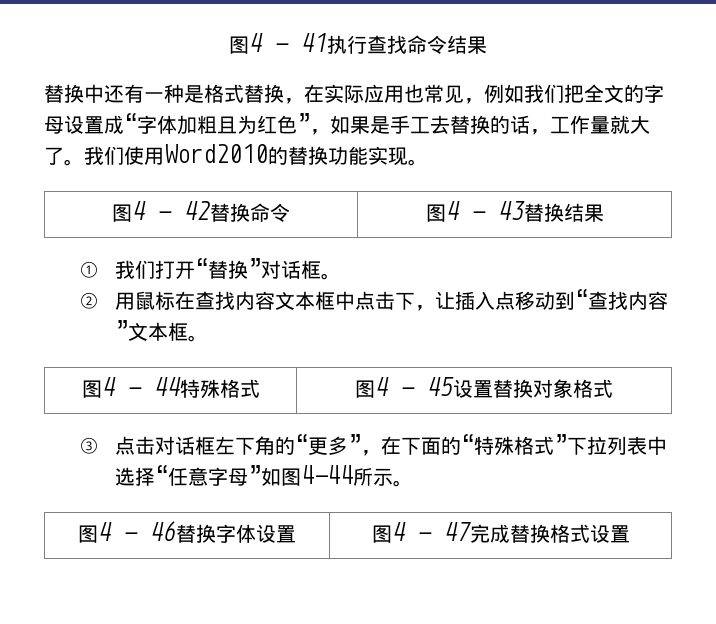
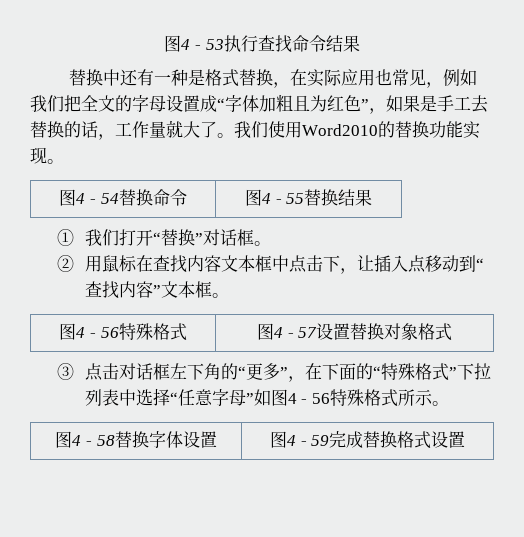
- 图4 - 41执行查找命令结果
+ 图4 - 53执行查找命令结果
- 图4 - 42替换命令 | 图4 - 43替换结果
+ 图4 - 54替换命令 | 图4 - 55替换结果
- 图4 - 44特殊格式 | 图4 - 45设置替换对象格式
+ 图4 - 56特殊格式 | 图4 - 57设置替换对象格式
- ③点击对话框左下角的“更多”，在下面的“特殊格式”下拉列表中选择“任意字母”如图4-44所示。
+ ③点击对话框左下角的“更多”，在下面的“特殊格式”下拉列表中选择“任意字母”如图4 - 56特殊格式所示。
- 图4 - 46替换字体设置 | 图4 - 47完成替换格式设置
+ 图4 - 58替换字体设置 | 图4 - 59完成替换格式设置

